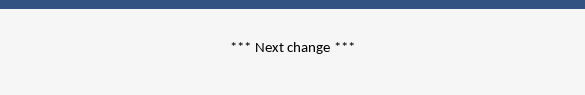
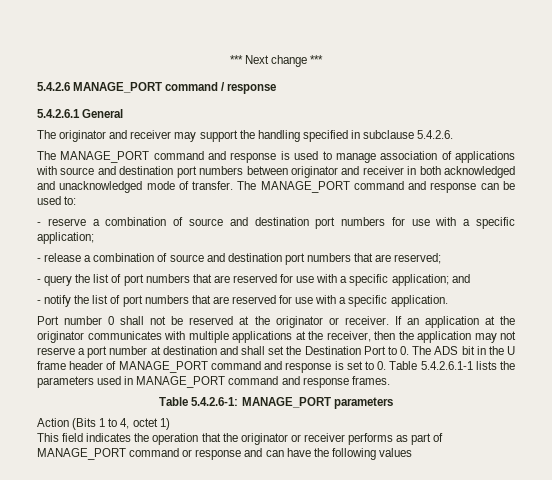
+ 5.4.2.6 MANAGE_PORT command / response
+ 5.4.2.6.1 General
+ The originator and receiver may support the handling specified in subclause 5.4.2.6.
+ The MANAGE_PORT command and response is used to manage association of applications with source and destination port numbers between originator and receiver in both acknowledged and unacknowledged mode of transfer. The MANAGE_PORT command and response can be used to:
+ - reserve a combination of source and destination port numbers for use with a specific application;
+ - release a combination of source and destination port numbers that are reserved;
+ - query the list of port numbers that are reserved for use with a specific application; and
+ - notify the list of port numbers that are reserved for use with a specific application.
+ Port number 0 shall not be reserved at the originator or receiver. If an application at the originator communicates with multiple applications at the receiver, then the application may not reserve a port number at destination and shall set the Destination Port to 0. The ADS bit in the U frame header of MANAGE_PORT command and response is set to 0. Table 5.4.2.6.1-1 lists the parameters used in MANAGE_PORT command and response frames.
+ Table 5.4.2.6-1: MANAGE_PORT parameters
+ Action (Bits 1 to 4, octet 1)
+ This field indicates the operation that the originator or receiver performs as part of MANAGE_PORT command or response and can have the following values

